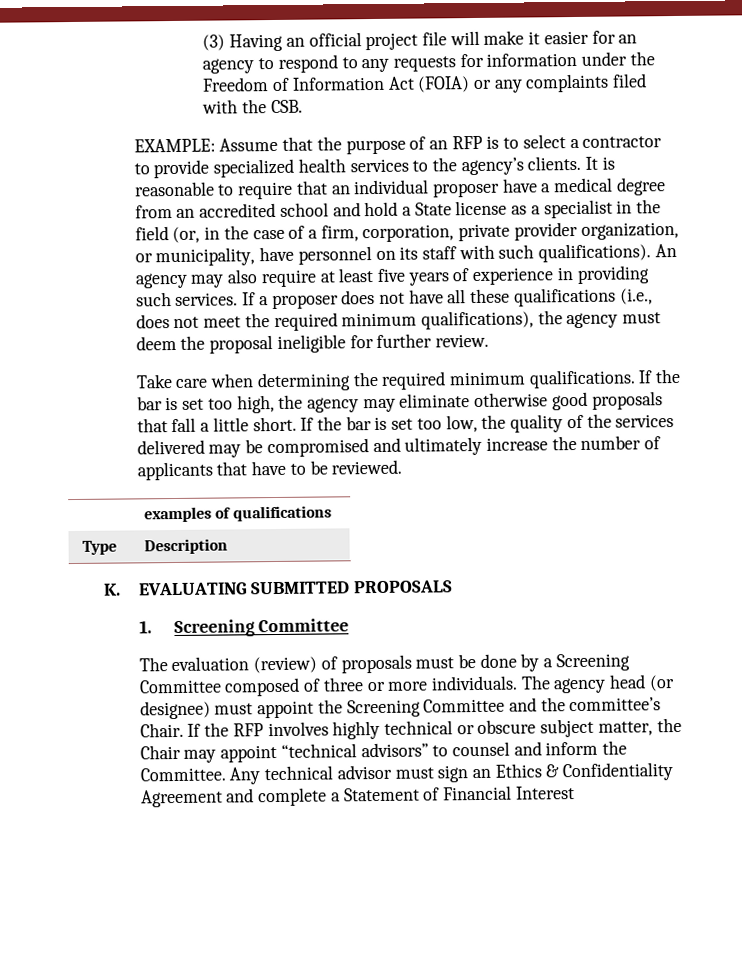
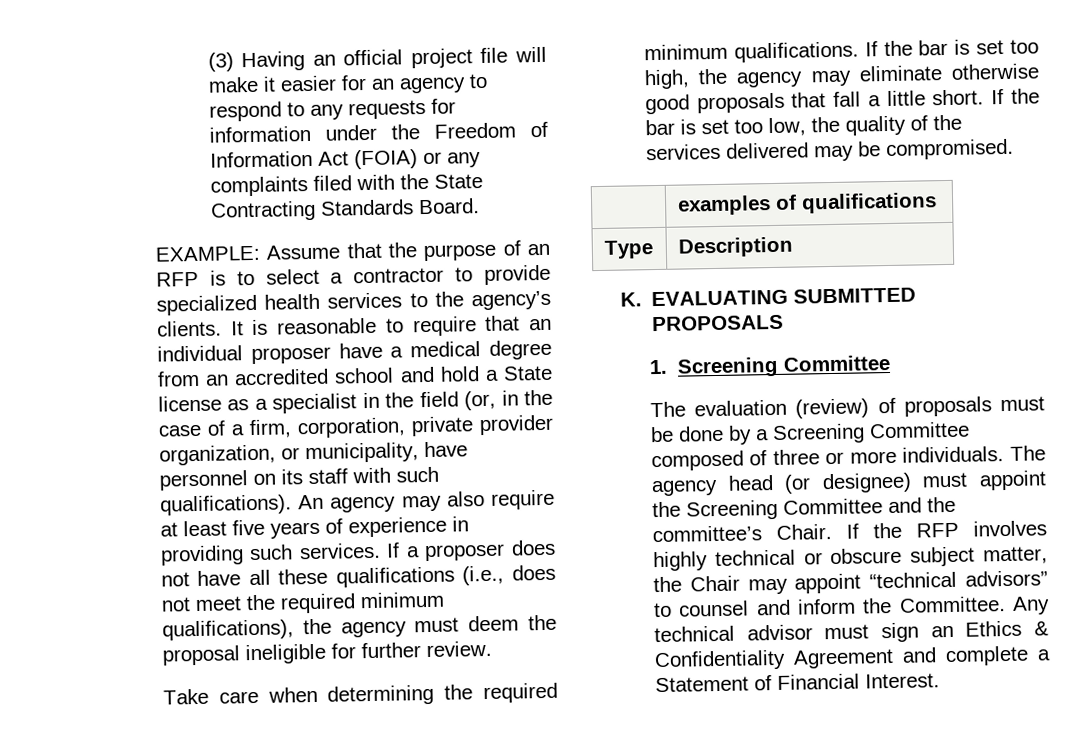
- (3) Having an official project file will make it easier for an agency to respond to any requests for information under the Freedom of Information Act (FOIA) or any complaints filed with the CSB.
+ (3) Having an official project file will make it easier for an agency to respond to any requests for information under the Freedom of Information Act (FOIA) or any complaints filed with the State Contracting Standards Board.
- If the bar is set too low, the quality of the services delivered may be compromised and ultimately increase the number of applicants that have to be reviewed.
+ If the bar is set too low, the quality of the services delivered may be compromised.
- Any technical advisor must sign an Ethics & Confidentiality Agreement and complete a Statement of Financial Interest
+ Any technical advisor must sign an Ethics & Confidentiality Agreement and complete a Statement of Financial Interest.

